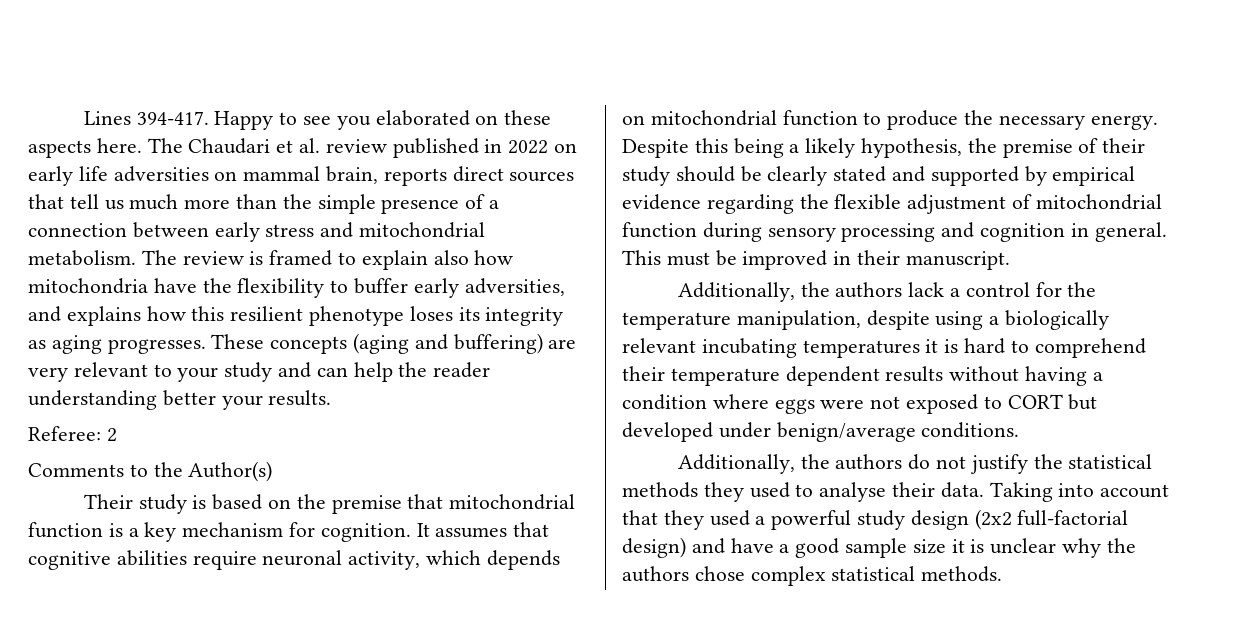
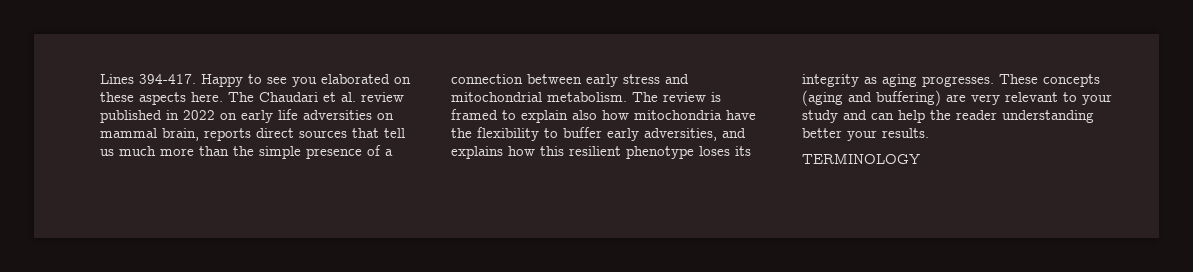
- Referee: 2
- Comments to the Author(s)
- Their study is based on the premise that mitochondrial function is a key mechanism for cognition. It assumes that cognitive abilities require neuronal activity, which depends on mitochondrial function to produce the necessary energy. Despite this being a likely hypothesis, the premise of their study should be clearly stated and supported by empirical evidence regarding the flexible adjustment of mitochondrial function during sensory processing and cognition in general. This must be improved in their manuscript.
- Additionally, the authors lack a control for the temperature manipulation, despite using a biologically relevant incubating temperatures it is hard to comprehend their temperature dependent results without having a condition where eggs were not exposed to CORT but developed under benign/average conditions.
- Additionally, the authors do not justify the statistical methods they used to analyse their data. Taking into account that they used a powerful study design (2x2 full-factorial design) and have a good sample size it is unclear why the authors chose complex statistical methods.
+ TERMINOLOGY

